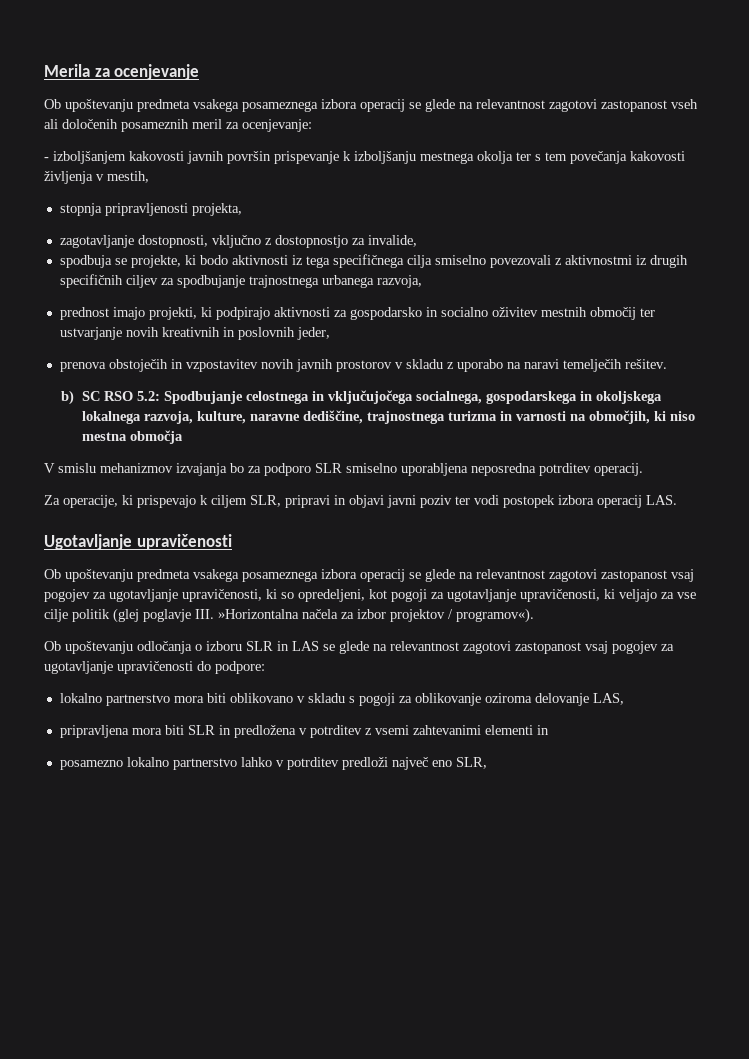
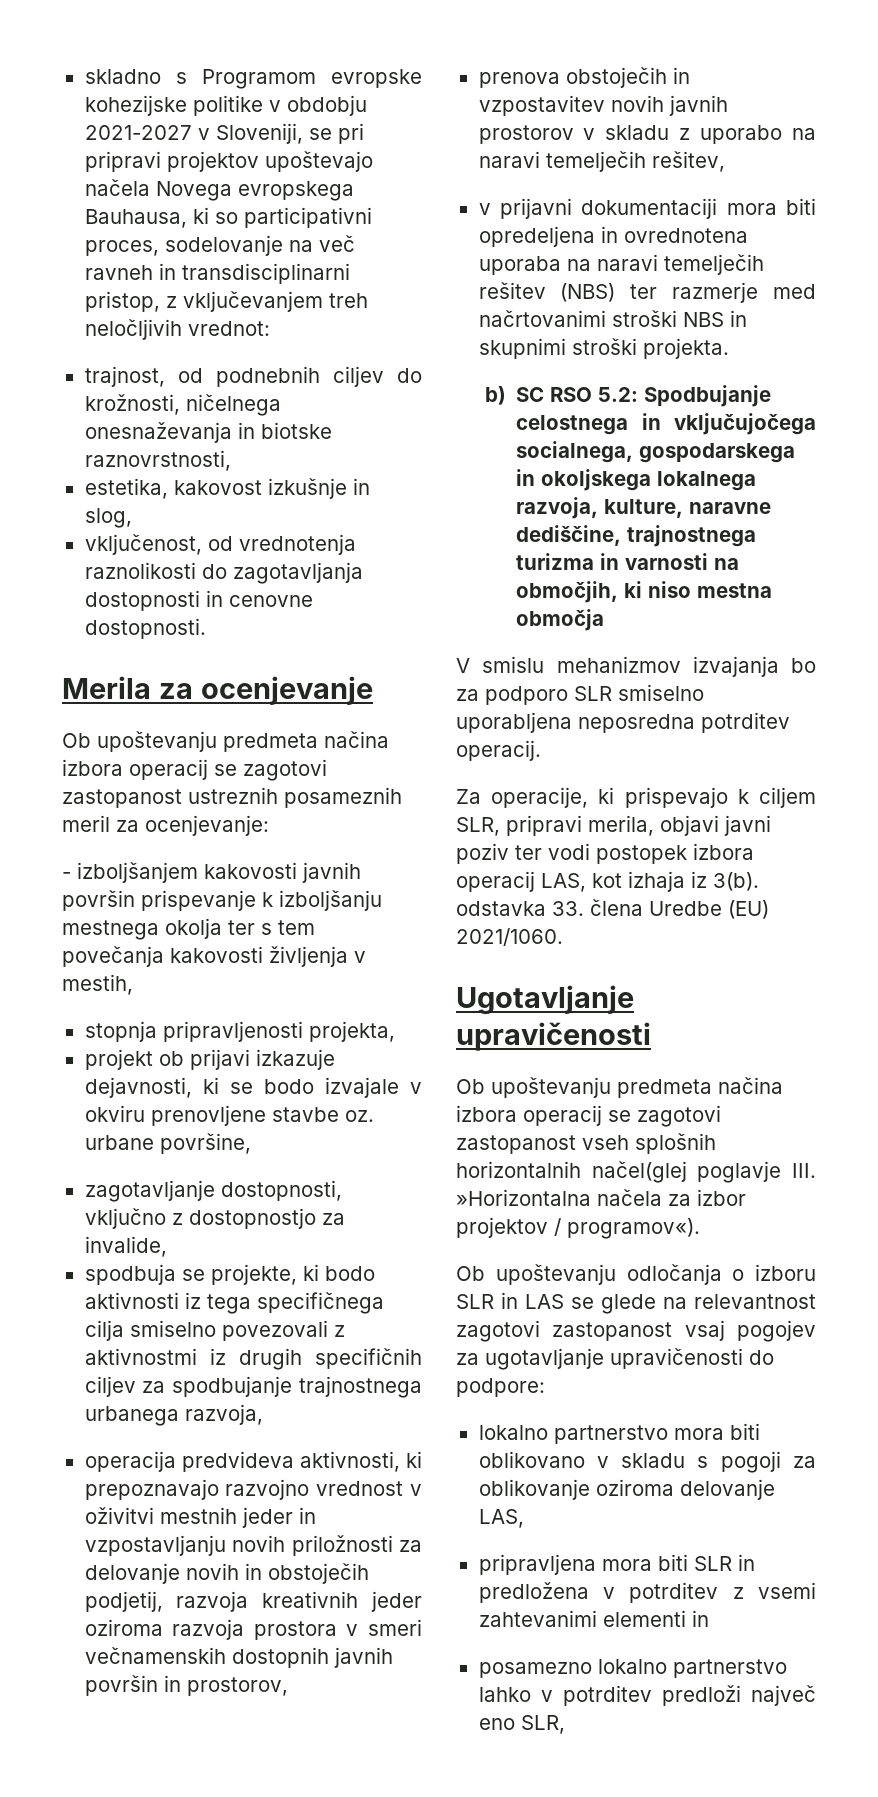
+ skladno s Programom evropske kohezijske politike v obdobju 2021-2027 v Sloveniji, se pri pripravi projektov upoštevajo načela Novega evropskega Bauhausa, ki so participativni proces, sodelovanje na več ravneh in transdisciplinarni pristop, z vključevanjem treh neločljivih vrednot:
+ trajnost, od podnebnih ciljev do krožnosti, ničelnega onesnaževanja in biotske raznovrstnosti,
+ estetika, kakovost izkušnje in slog,
+ vključenost, od vrednotenja raznolikosti do zagotavljanja dostopnosti in cenovne dostopnosti.
- Ob upoštevanju predmeta vsakega posameznega izbora operacij se glede na relevantnost zagotovi zastopanost vseh ali določenih posameznih meril za ocenjevanje:
+ Ob upoštevanju predmeta načina izbora operacij se zagotovi zastopanost ustreznih posameznih meril za ocenjevanje:
+ projekt ob prijavi izkazuje dejavnosti, ki se bodo izvajale v okviru prenovljene stavbe oz. urbane površine,
- prednost imajo projekti, ki podpirajo aktivnosti za gospodarsko in socialno oživitev mestnih območij ter ustvarjanje novih kreativnih in poslovnih jeder,
+ operacija predvideva aktivnosti, ki prepoznavajo razvojno vrednost v oživitvi mestnih jeder in vzpostavljanju novih priložnosti za delovanje novih in obstoječih podjetij, razvoja kreativnih jeder oziroma razvoja prostora v smeri večnamenskih dostopnih javnih površin in prostorov,
- prenova obstoječih in vzpostavitev novih javnih prostorov v skladu z uporabo na naravi temelječih rešitev.
+ prenova obstoječih in vzpostavitev novih javnih prostorov v skladu z uporabo na naravi temelječih rešitev,
+ v prijavni dokumentaciji mora biti opredeljena in ovrednotena uporaba na naravi temelječih rešitev (NBS) ter razmerje med načrtovanimi stroški NBS in skupnimi stroški projekta.
- Za operacije, ki prispevajo k ciljem SLR, pripravi in objavi javni poziv ter vodi postopek izbora operacij LAS.
+ Za operacije, ki prispevajo k ciljem SLR, pripravi merila, objavi javni poziv ter vodi postopek izbora operacij LAS, kot izhaja iz 3(b). odstavka 33. člena Uredbe (EU) 2021/1060.
- Ob upoštevanju predmeta vsakega posameznega izbora operacij se glede na relevantnost zagotovi zastopanost vsaj pogojev za ugotavljanje upravičenosti, ki so opredeljeni, kot pogoji za ugotavljanje upravičenosti, ki veljajo za vse cilje politik (glej poglavje III. »Horizontalna načela za izbor projektov / programov«).
+ Ob upoštevanju predmeta načina izbora operacij se zagotovi zastopanost vseh splošnih horizontalnih načel(glej poglavje III. »Horizontalna načela za izbor projektov / programov«).

